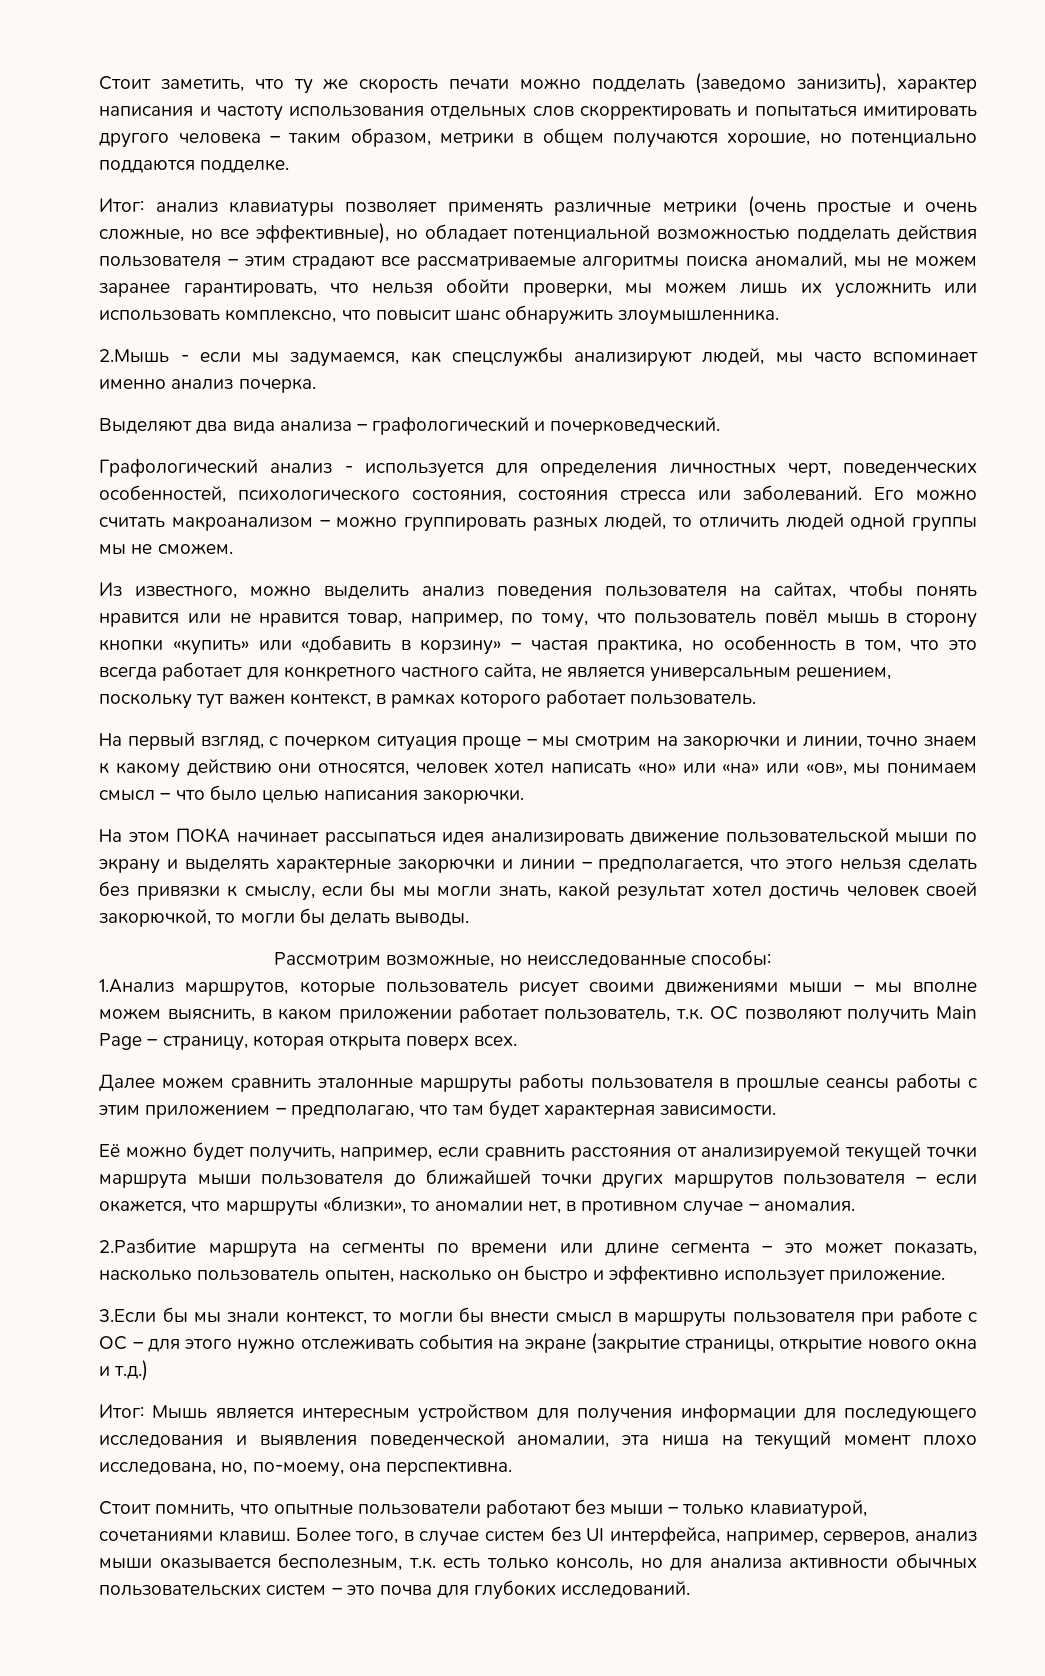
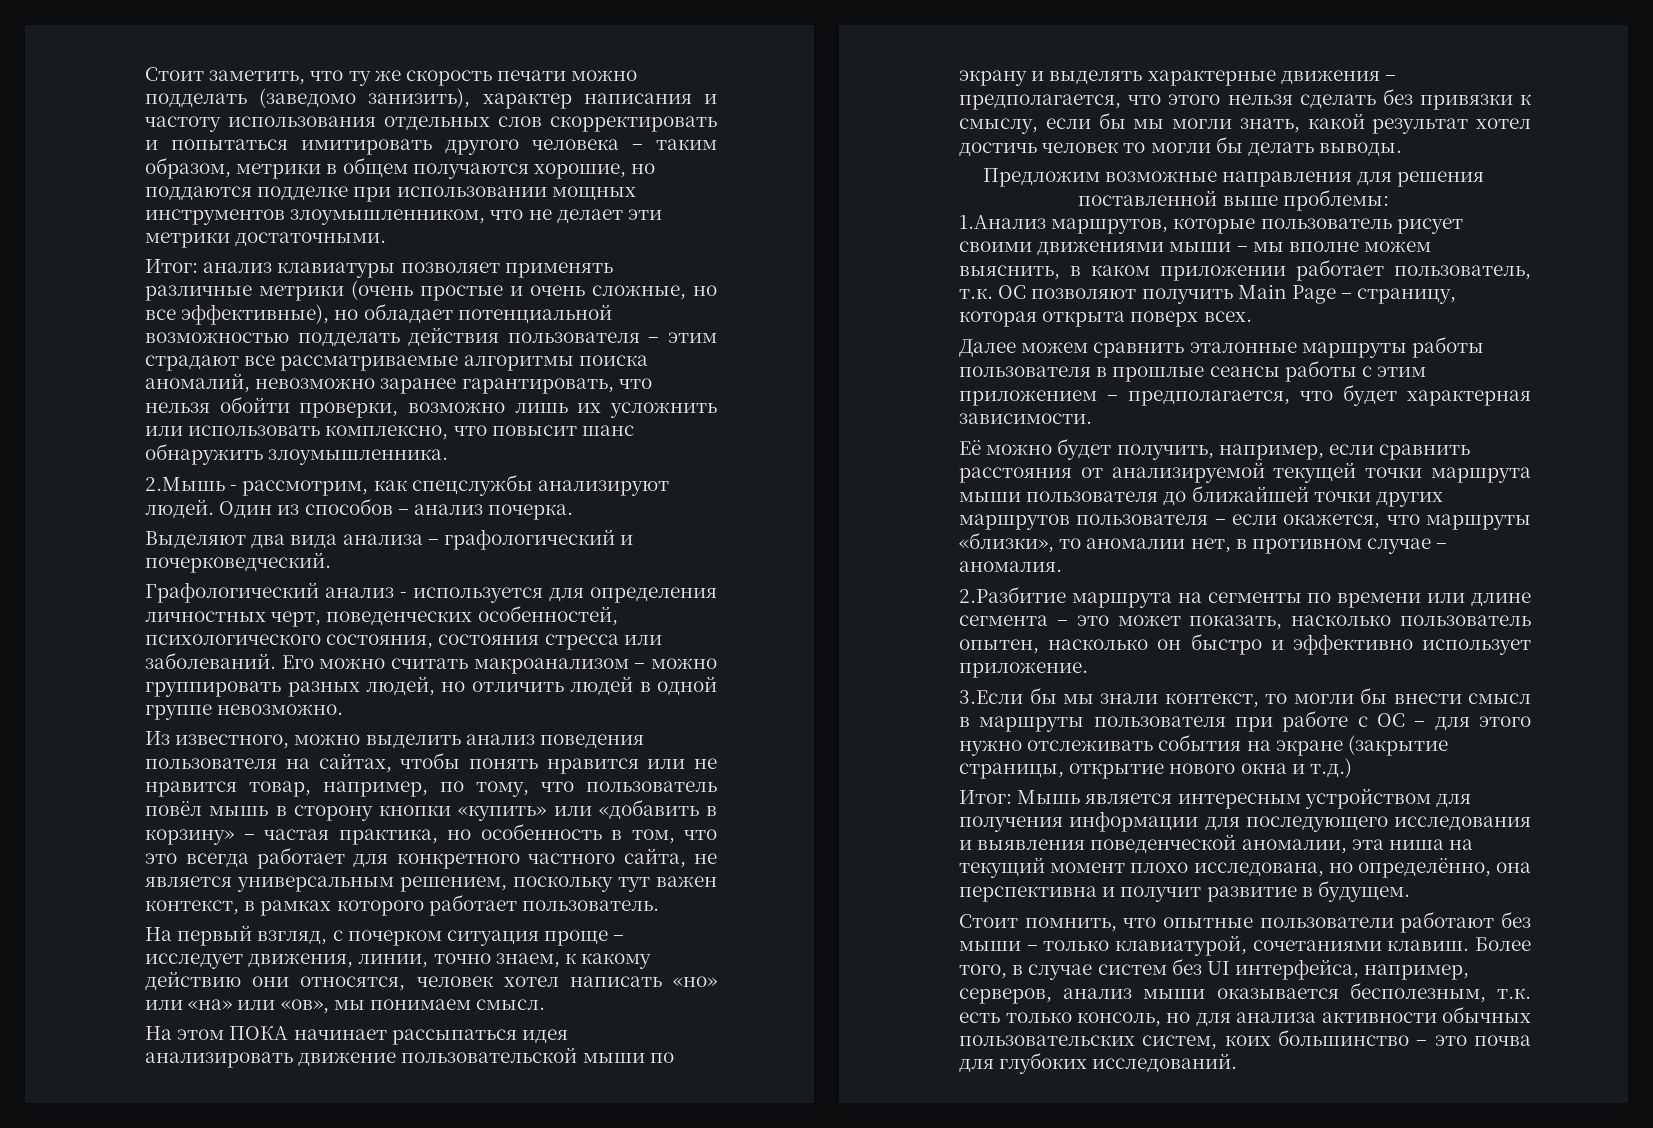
- Стоит заметить, что ту же скорость печати можно подделать (заведомо занизить), характер написания и частоту использования отдельных слов скорректировать и попытаться имитировать другого человека – таким образом, метрики в общем получаются хорошие, но потенциально поддаются подделке.
+ Стоит заметить, что ту же скорость печати можно подделать (заведомо занизить), характер написания и частоту использования отдельных слов скорректировать и попытаться имитировать другого человека – таким образом, метрики в общем получаются хорошие, но поддаются подделке при использовании мощных инструментов злоумышленником, что не делает эти метрики достаточными.
- Итог: анализ клавиатуры позволяет применять различные метрики (очень простые и очень сложные, но все эффективные), но обладает потенциальной возможностью подделать действия пользователя – этим страдают все рассматриваемые алгоритмы поиска аномалий, мы не можем заранее гарантировать, что нельзя обойти проверки, мы можем лишь их усложнить или использовать комплексно, что повысит шанс обнаружить злоумышленника.
+ Итог: анализ клавиатуры позволяет применять различные метрики (очень простые и очень сложные, но все эффективные), но обладает потенциальной возможностью подделать действия пользователя – этим страдают все рассматриваемые алгоритмы поиска аномалий, невозможно заранее гарантировать, что нельзя обойти проверки, возможно лишь их усложнить или использовать комплексно, что повысит шанс обнаружить злоумышленника.
- 2.Мышь - если мы задумаемся, как спецслужбы анализируют людей, мы часто вспоминает именно анализ почерка.
+ 2.Мышь - рассмотрим, как спецслужбы анализируют людей. Один из способов – анализ почерка.
- Его можно считать макроанализом – можно группировать разных людей, то отличить людей одной группы мы не сможем.
+ Его можно считать макроанализом – можно группировать разных людей, но отличить людей в одной группе невозможно.
- На первый взгляд, с почерком ситуация проще – мы смотрим на закорючки и линии, точно знаем к какому действию они относятся, человек хотел написать «но» или «на» или «ов», мы понимаем смысл – что было целью написания закорючки.
+ На первый взгляд, с почерком ситуация проще – исследует движения, линии, точно знаем, к какому действию они относятся, человек хотел написать «но» или «на» или «ов», мы понимаем смысл.
- На этом ПОКА начинает рассыпаться идея анализировать движение пользовательской мыши по экрану и выделять характерные закорючки и линии – предполагается, что этого нельзя сделать без привязки к смыслу, если бы мы могли знать, какой результат хотел достичь человек своей закорючкой, то могли бы делать выводы.
+ На этом ПОКА начинает рассыпаться идея анализировать движение пользовательской мыши по экрану и выделять характерные движения – предполагается, что этого нельзя сделать без привязки к смыслу, если бы мы могли знать, какой результат хотел достичь человек то могли бы делать выводы.
- Рассмотрим возможные, но неисследованные способы:
+ Предложим возможные направления для решения поставленной выше проблемы:
- Далее можем сравнить эталонные маршруты работы пользователя в прошлые сеансы работы с этим приложением – предполагаю, что там будет характерная зависимости.
+ Далее можем сравнить эталонные маршруты работы пользователя в прошлые сеансы работы с этим приложением – предполагается, что будет характерная зависимости.
- Итог: Мышь является интересным устройством для получения информации для последующего исследования и выявления поведенческой аномалии, эта ниша на текущий момент плохо исследована, но, по-моему, она перспективна.
+ Итог: Мышь является интересным устройством для получения информации для последующего исследования и выявления поведенческой аномалии, эта ниша на текущий момент плохо исследована, но определённо, она перспективна и получит развитие в будущем.
- Более того, в случае систем без UI интерфейса, например, серверов, анализ мыши оказывается бесполезным, т.к. есть только консоль, но для анализа активности обычных пользовательских систем – это почва для глубоких исследований.
+ Более того, в случае систем без UI интерфейса, например, серверов, анализ мыши оказывается бесполезным, т.к. есть только консоль, но для анализа активности обычных пользовательских систем, коих большинство – это почва для глубоких исследований.

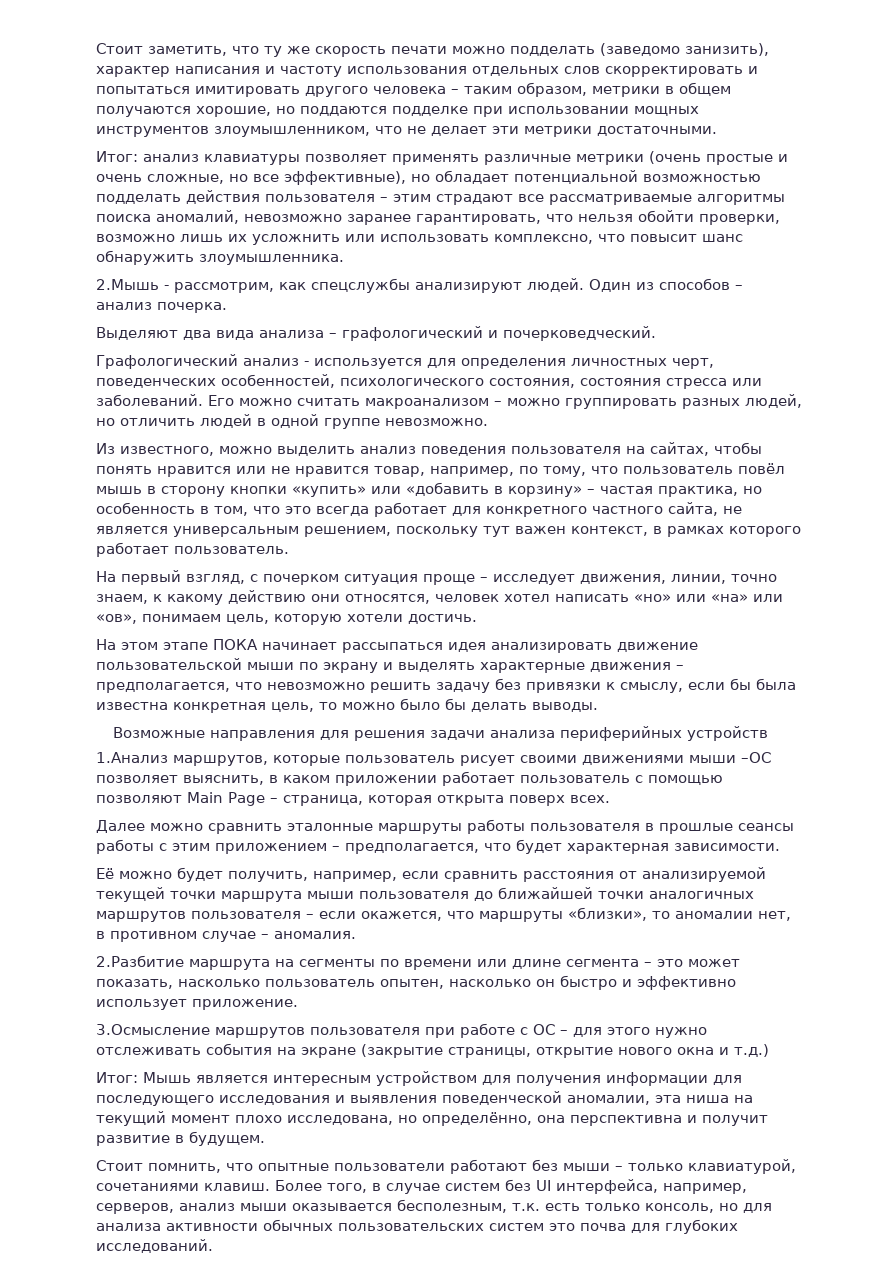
- На первый взгляд, с почерком ситуация проще – исследует движения, линии, точно знаем, к какому действию они относятся, человек хотел написать «но» или «на» или «ов», мы понимаем смысл.
+ На первый взгляд, с почерком ситуация проще – исследует движения, линии, точно знаем, к какому действию они относятся, человек хотел написать «но» или «на» или «ов», понимаем цель, которую хотели достичь.
- На этом ПОКА начинает рассыпаться идея анализировать движение пользовательской мыши по экрану и выделять характерные движения – предполагается, что этого нельзя сделать без привязки к смыслу, если бы мы могли знать, какой результат хотел достичь человек то могли бы делать выводы.
+ На этом этапе ПОКА начинает рассыпаться идея анализировать движение пользовательской мыши по экрану и выделять характерные движения – предполагается, что невозможно решить задачу без привязки к смыслу, если бы была известна конкретная цель, то можно было бы делать выводы.
- Предложим возможные направления для решения поставленной выше проблемы:
+ Возможные направления для решения задачи анализа периферийных устройств
- 1.Анализ маршрутов, которые пользователь рисует своими движениями мыши – мы вполне можем выяснить, в каком приложении работает пользователь, т.к. ОС позволяют получить Main Page – страницу, которая открыта поверх всех.
+ 1.Анализ маршрутов, которые пользователь рисует своими движениями мыши –ОС позволяет выяснить, в каком приложении работает пользователь с помощью позволяют Main Page – страница, которая открыта поверх всех.
- Далее можем сравнить эталонные маршруты работы пользователя в прошлые сеансы работы с этим приложением – предполагается, что будет характерная зависимости.
+ Далее можно сравнить эталонные маршруты работы пользователя в прошлые сеансы работы с этим приложением – предполагается, что будет характерная зависимости.
- Её можно будет получить, например, если сравнить расстояния от анализируемой текущей точки маршрута мыши пользователя до ближайшей точки других маршрутов пользователя – если окажется, что маршруты «близки», то аномалии нет, в противном случае – аномалия.
+ Её можно будет получить, например, если сравнить расстояния от анализируемой текущей точки маршрута мыши пользователя до ближайшей точки аналогичных маршрутов пользователя – если окажется, что маршруты «близки», то аномалии нет, в противном случае – аномалия.
- 3.Если бы мы знали контекст, то могли бы внести смысл в маршруты пользователя при работе с ОС – для этого нужно отслеживать события на экране (закрытие страницы, открытие нового окна и т.д.)
+ 3.Осмысление маршрутов пользователя при работе с ОС – для этого нужно отслеживать события на экране (закрытие страницы, открытие нового окна и т.д.)
- Более того, в случае систем без UI интерфейса, например, серверов, анализ мыши оказывается бесполезным, т.к. есть только консоль, но для анализа активности обычных пользовательских систем, коих большинство – это почва для глубоких исследований.
+ Более того, в случае систем без UI интерфейса, например, серверов, анализ мыши оказывается бесполезным, т.к. есть только консоль, но для анализа активности обычных пользовательских систем это почва для глубоких исследований.

